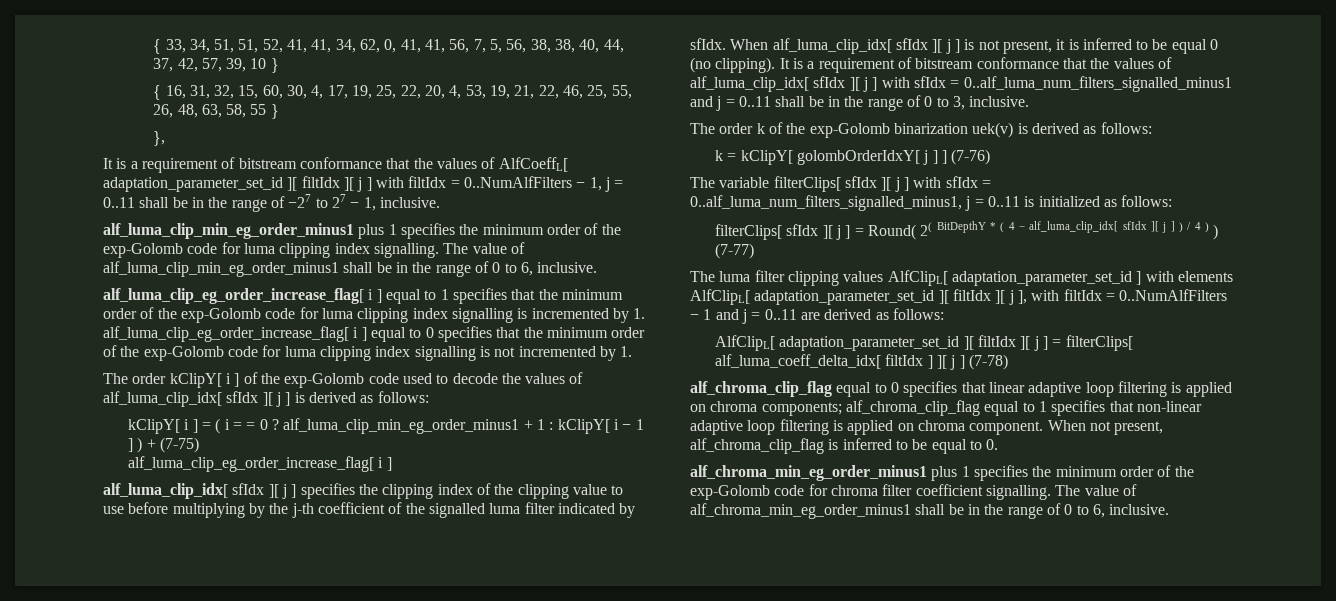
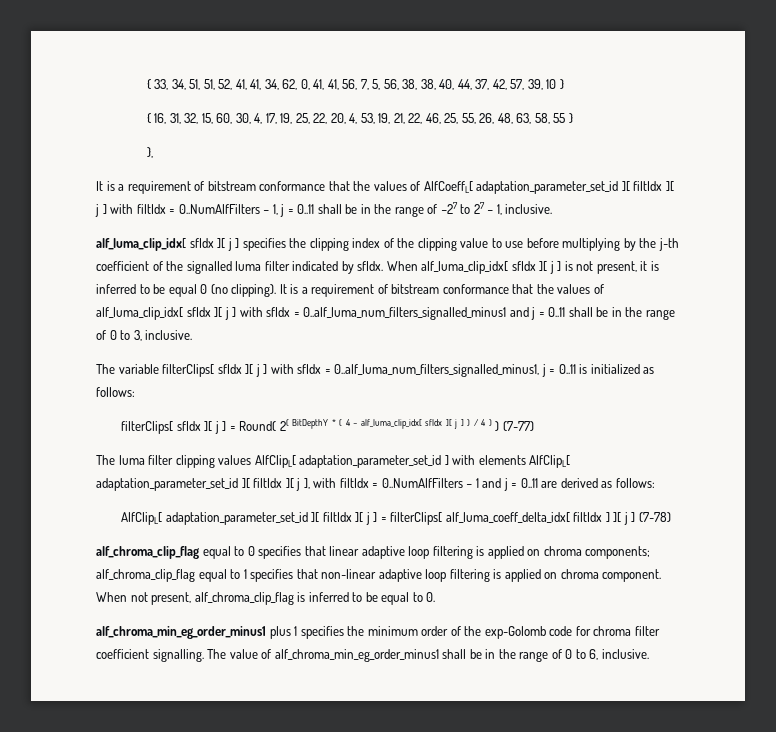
- alf_luma_clip_min_eg_order_minus1 plus 1 specifies the minimum order of the exp-Golomb code for luma clipping index signalling. The value of alf_luma_clip_min_eg_order_minus1 shall be in the range of 0 to 6, inclusive.
- alf_luma_clip_eg_order_increase_flag[ i ] equal to 1 specifies that the minimum order of the exp-Golomb code for luma clipping index signalling is incremented by 1. alf_luma_clip_eg_order_increase_flag[ i ] equal to 0 specifies that the minimum order of the exp-Golomb code for luma clipping index signalling is not incremented by 1.
- The order kClipY[ i ] of the exp-Golomb code used to decode the values of alf_luma_clip_idx[ sfIdx ][ j ] is derived as follows:
- kClipY[ i ] = ( i = = 0 ? alf_luma_clip_min_eg_order_minus1 + 1 : kClipY[ i − 1 ] ) + (7-75)
- alf_luma_clip_eg_order_increase_flag[ i ]
- The order k of the exp-Golomb binarization uek(v) is derived as follows:
- k = kClipY[ golombOrderIdxY[ j ] ] (7-76)

